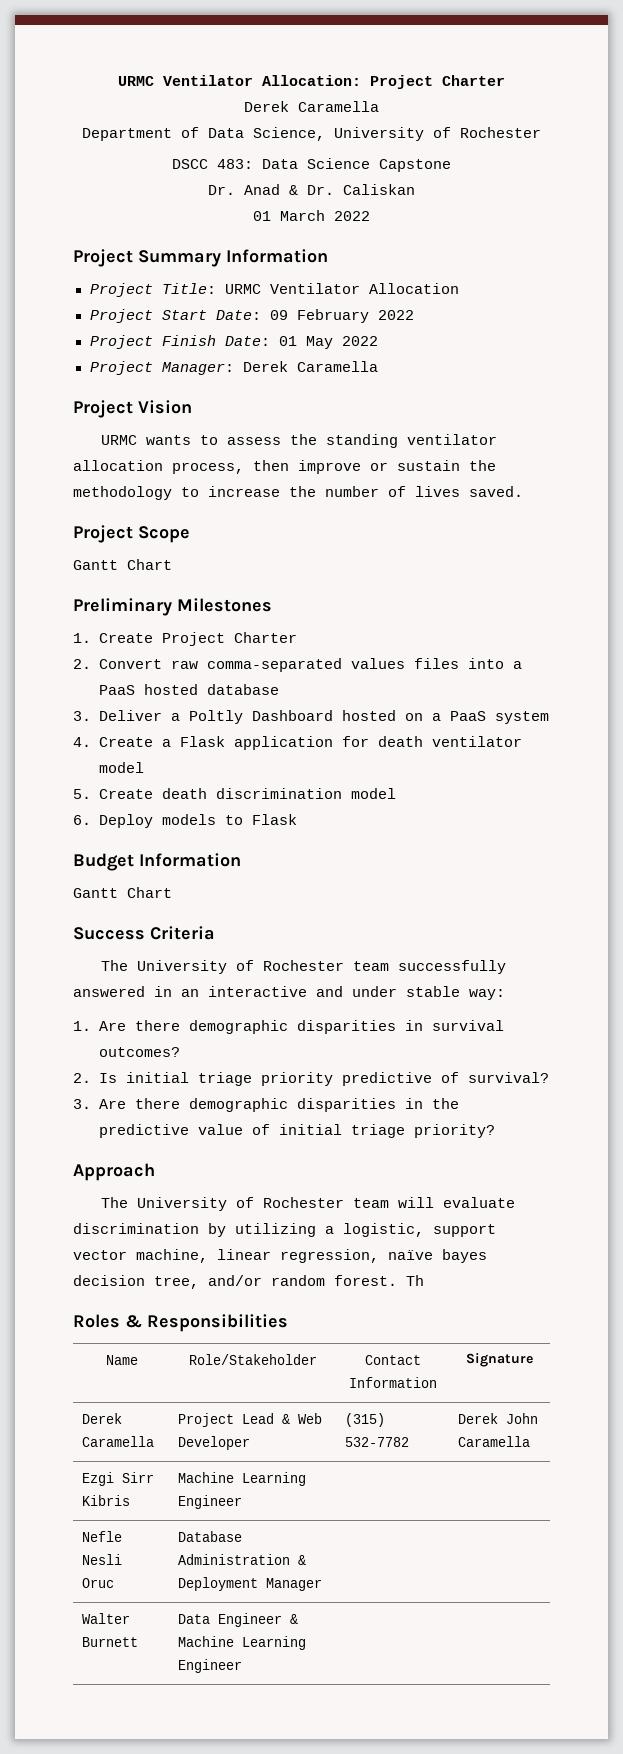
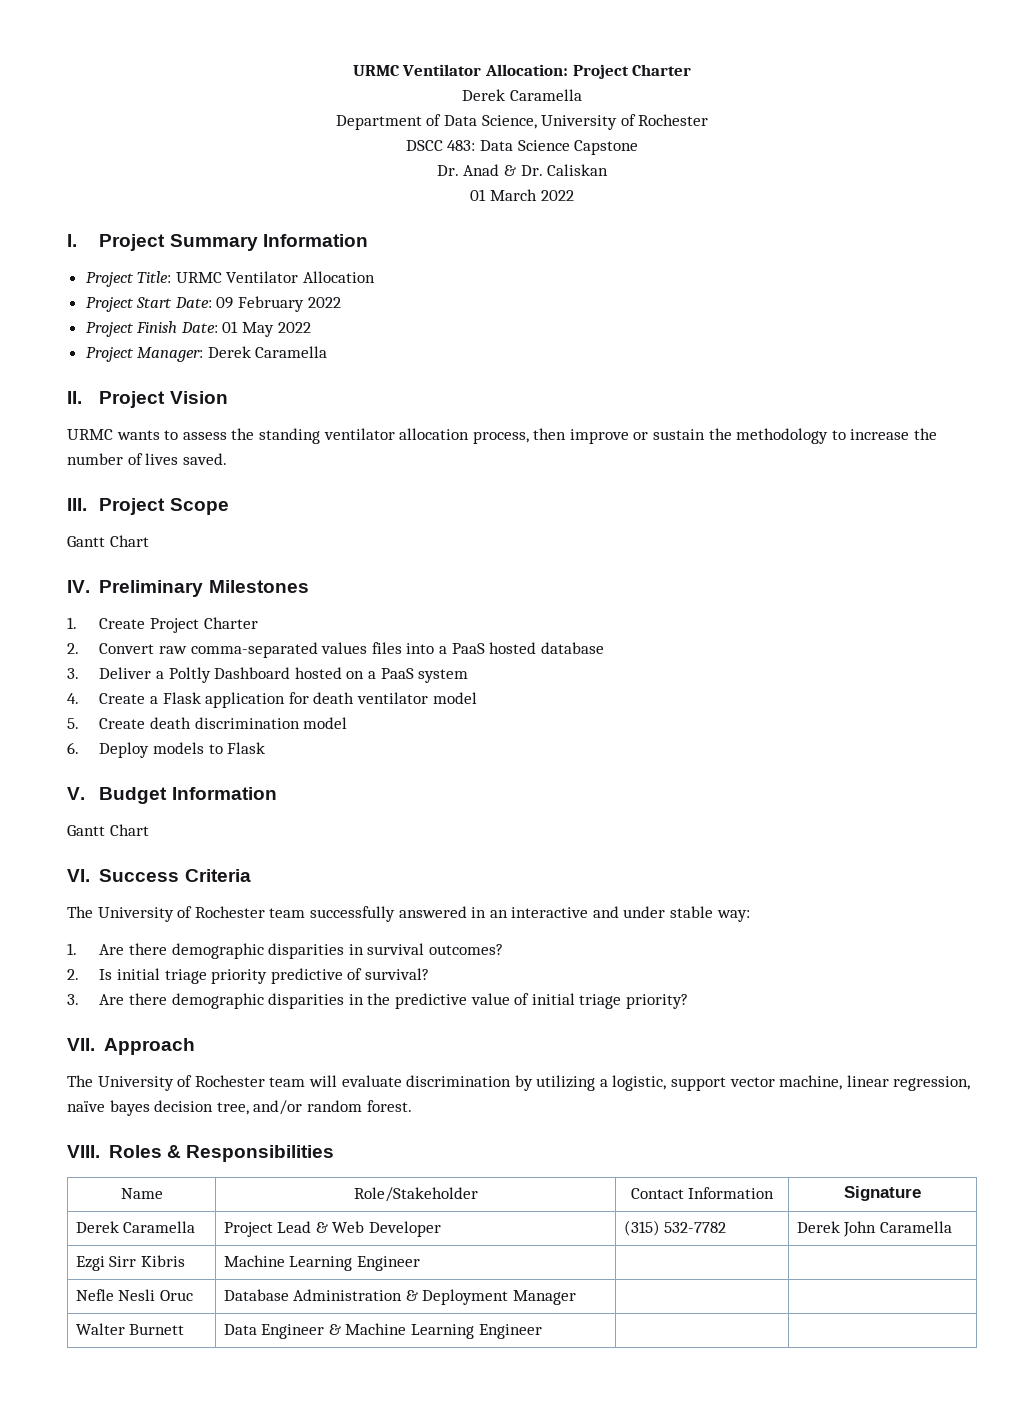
- Project Summary Information
+ I. Project Summary Information
- Project Vision
+ II. Project Vision
- Project Scope
+ III. Project Scope
- Preliminary Milestones
+ IV. Preliminary Milestones
- Budget Information
+ V. Budget Information
- Success Criteria
+ VI. Success Criteria
- Approach
+ VII. Approach
- The University of Rochester team will evaluate discrimination by utilizing a logistic, support vector machine, linear regression, naïve bayes decision tree, and/or random forest. Th
- Roles & Responsibilities
+ The University of Rochester team will evaluate discrimination by utilizing a logistic, support vector machine, linear regression, naïve bayes decision tree, and/or random forest.
+ VIII. Roles & Responsibilities

